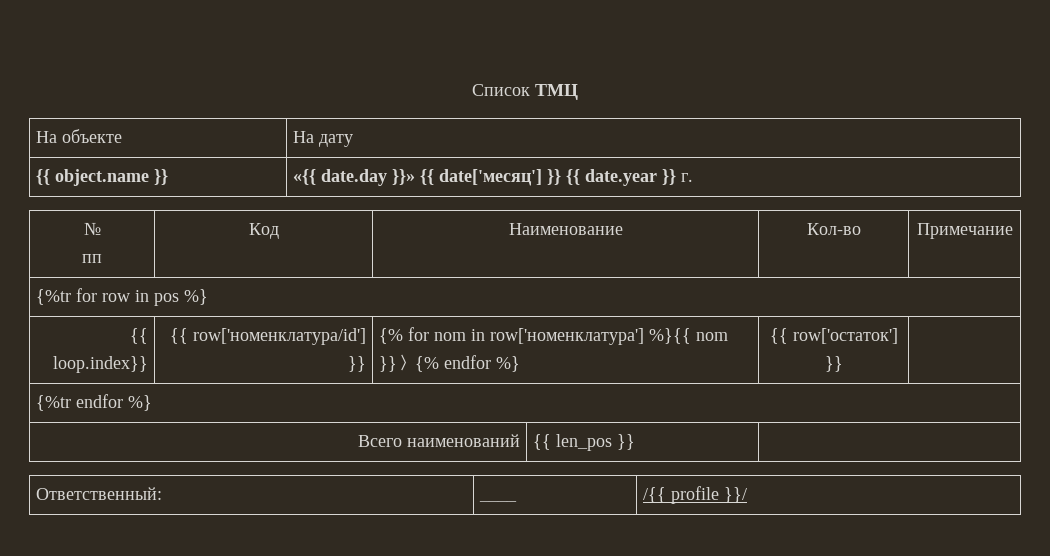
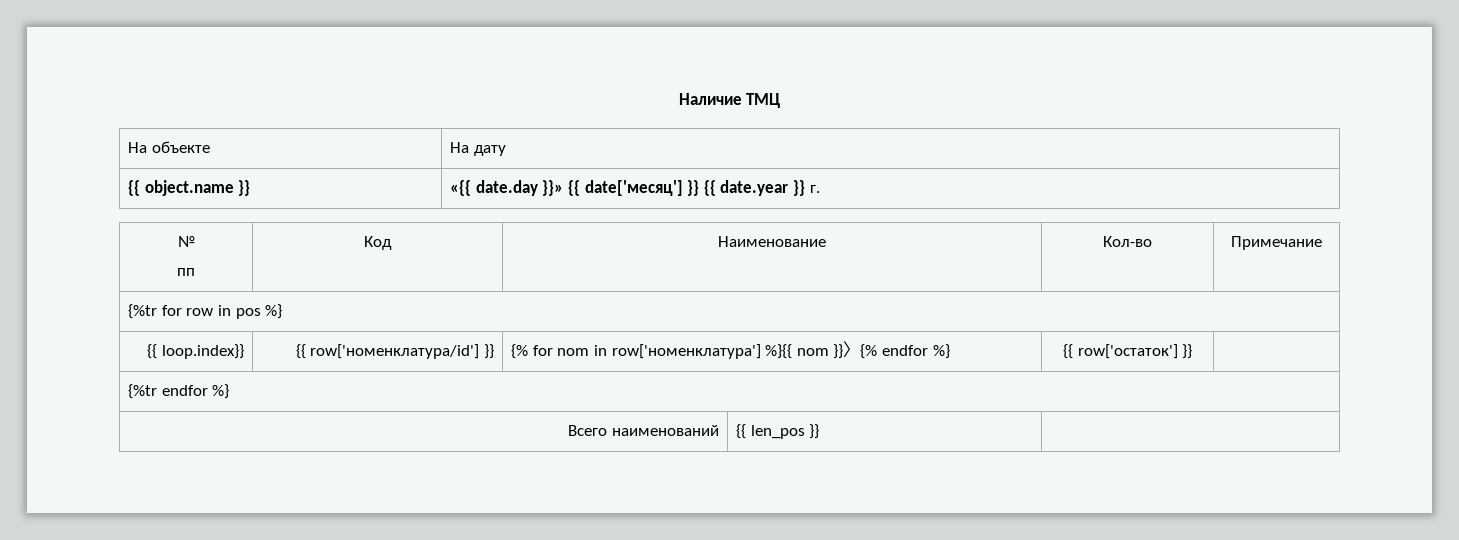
- Список ТМЦ
+ Наличие ТМЦ
- Ответственный: | ____ | /{{ profile }}/

